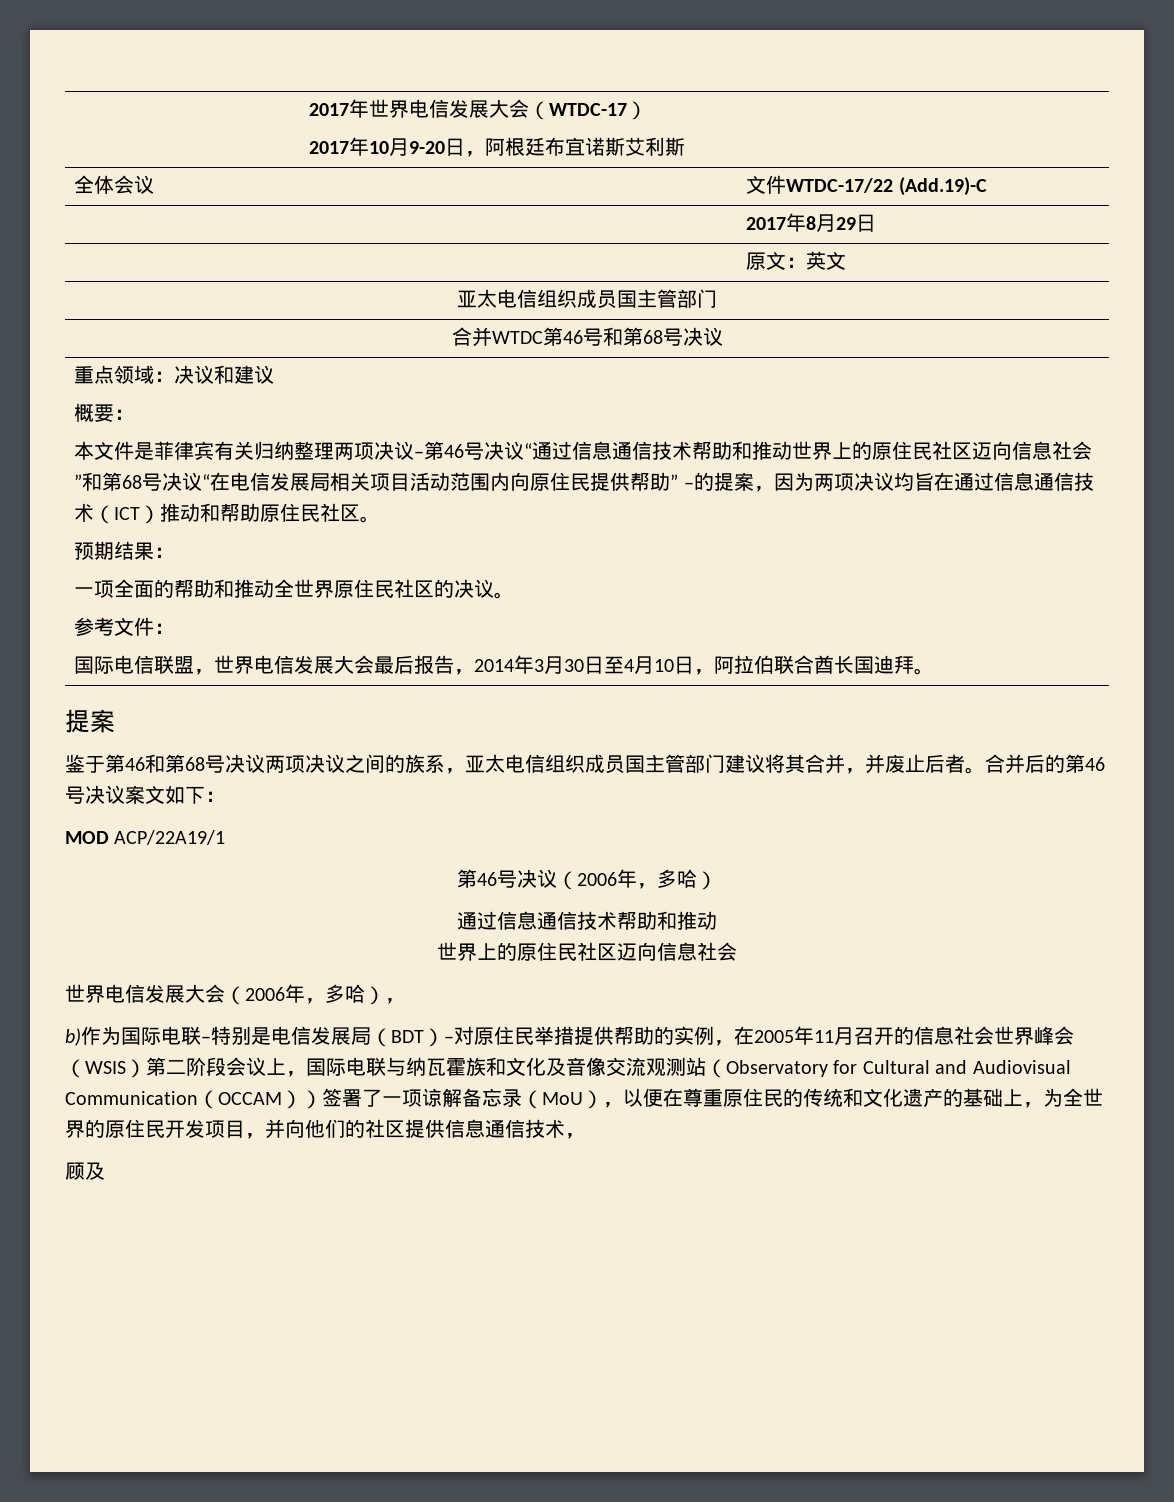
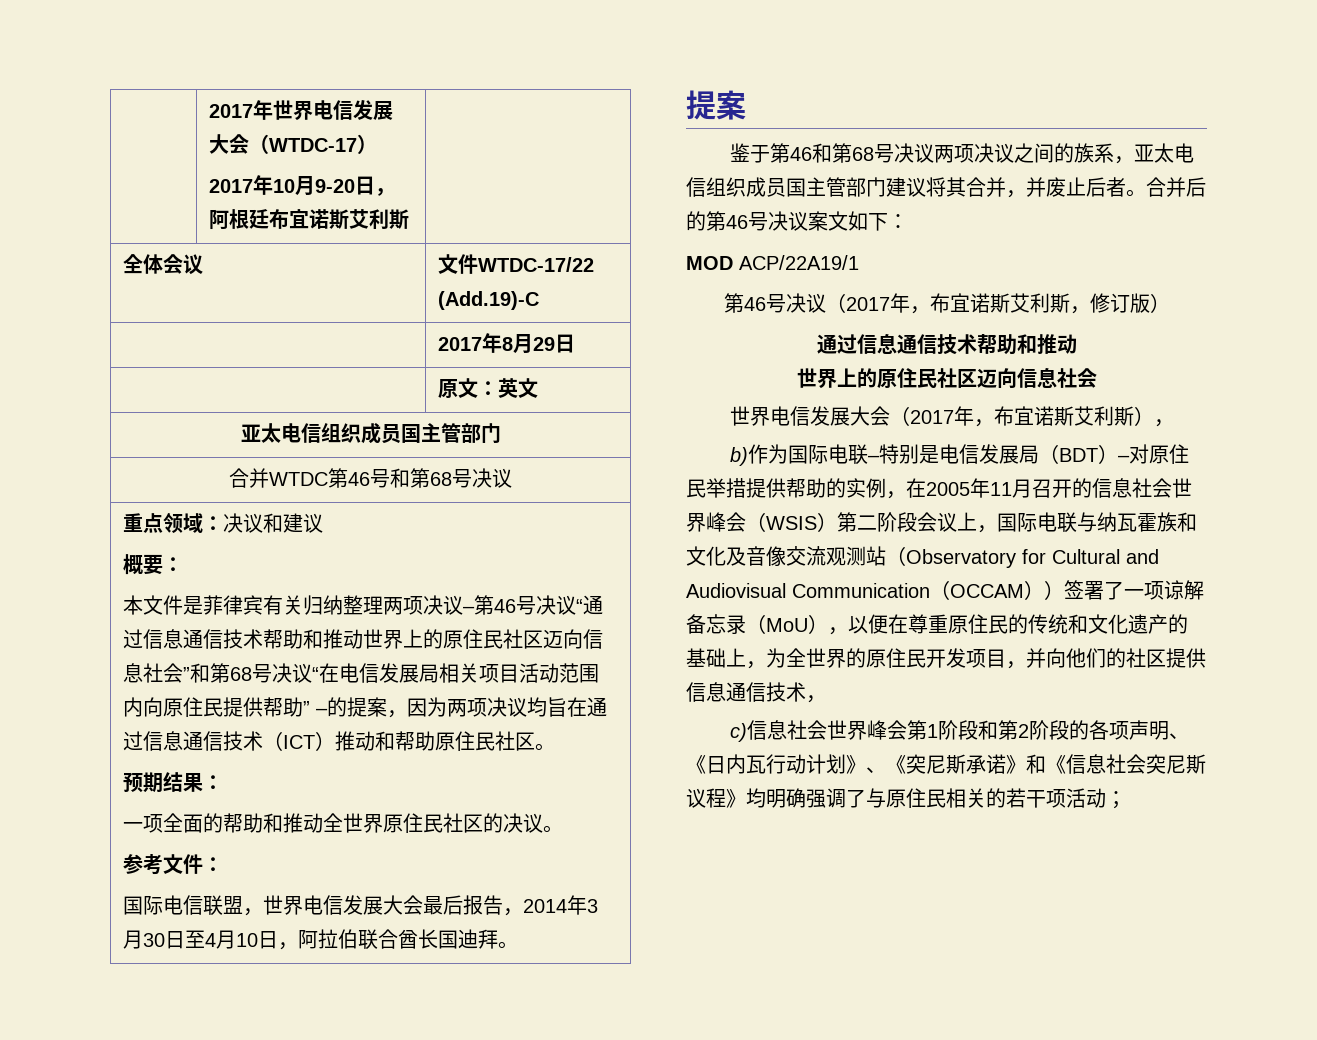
- 第46号决议（2006年，多哈）
+ 第46号决议（2017年，布宜诺斯艾利斯，修订版）
- 世界电信发展大会（2006年，多哈），
+ 世界电信发展大会（2017年，布宜诺斯艾利斯），
- 顾及
+ c)信息社会世界峰会第1阶段和第2阶段的各项声明、《日内瓦行动计划》、《突尼斯承诺》和《信息社会突尼斯议程》均明确强调了与原住民相关的若干项活动；

